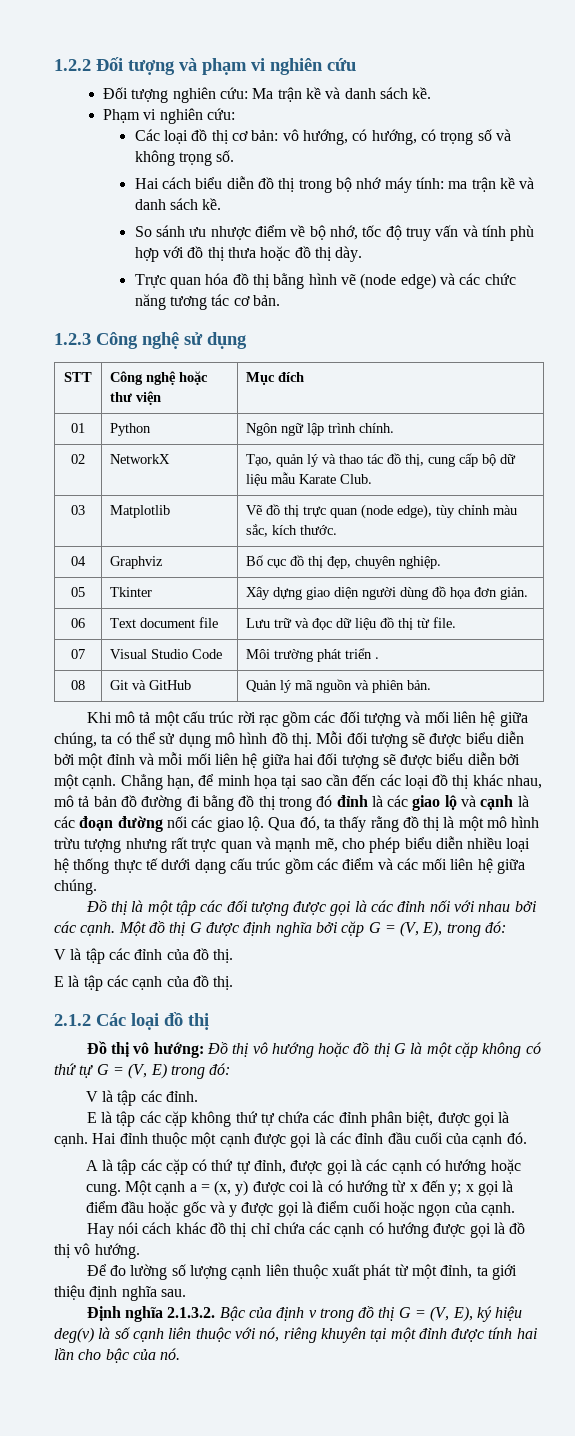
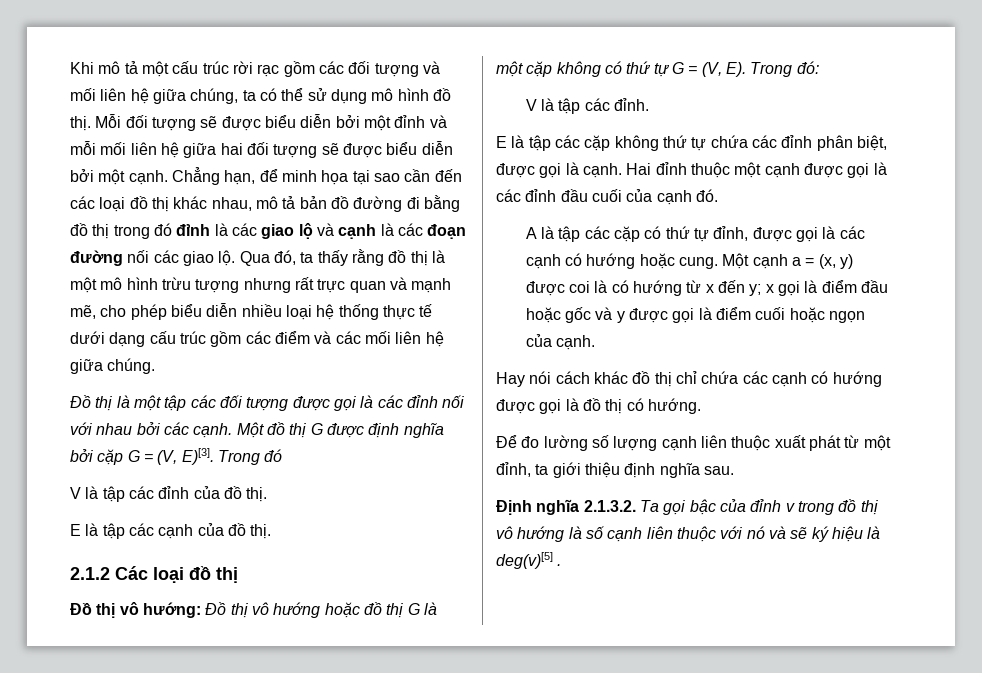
- 1.2.2 Đối tượng và phạm vi nghiên cứu
- Đối tượng nghiên cứu: Ma trận kề và danh sách kề.
- Phạm vi nghiên cứu:
- Các loại đồ thị cơ bản: vô hướng, có hướng, có trọng số và không trọng số.
- Hai cách biểu diễn đồ thị trong bộ nhớ máy tính: ma trận kề và danh sách kề.
- So sánh ưu nhược điểm về bộ nhớ, tốc độ truy vấn và tính phù hợp với đồ thị thưa hoặc đồ thị dày.
- Trực quan hóa đồ thị bằng hình vẽ (node edge) và các chức năng tương tác cơ bản.
- 1.2.3 Công nghệ sử dụng
- STT | Công nghệ hoặc thư viện | Mục đích
- 01 | Python | Ngôn ngữ lập trình chính.
- 02 | NetworkX | Tạo, quản lý và thao tác đồ thị, cung cấp bộ dữ liệu mẫu Karate Club.
- 03 | Matplotlib | Vẽ đồ thị trực quan (node edge), tùy chỉnh màu sắc, kích thước.
- 04 | Graphviz | Bố cục đồ thị đẹp, chuyên nghiệp.
- 05 | Tkinter | Xây dựng giao diện người dùng đồ họa đơn giản.
- 06 | Text document file | Lưu trữ và đọc dữ liệu đồ thị từ file.
- 07 | Visual Studio Code | Môi trường phát triển .
- 08 | Git và GitHub | Quản lý mã nguồn và phiên bản.
- Một đồ thị G được định nghĩa bởi cặp G = (V, E), trong đó:
+ Một đồ thị G được định nghĩa bởi cặp G = (V, E)[3]. Trong đó
- Đồ thị vô hướng: Đồ thị vô hướng hoặc đồ thị G là một cặp không có thứ tự G = (V, E) trong đó:
+ Đồ thị vô hướng: Đồ thị vô hướng hoặc đồ thị G là một cặp không có thứ tự G = (V, E). Trong đó:
- Hay nói cách khác đồ thị chỉ chứa các cạnh có hướng được gọi là đồ thị vô hướng.
+ Hay nói cách khác đồ thị chỉ chứa các cạnh có hướng được gọi là đồ thị có hướng.
- Định nghĩa 2.1.3.2. Bậc của định v trong đồ thị G = (V, E), ký hiệu deg(v) là số cạnh liên thuộc với nó, riêng khuyên tại một đỉnh được tính hai lần cho bậc của nó.
+ Định nghĩa 2.1.3.2. Ta gọi bậc của đỉnh v trong đồ thị vô hướng là số cạnh liên thuộc với nó và sẽ ký hiệu là deg(v)[5] .

